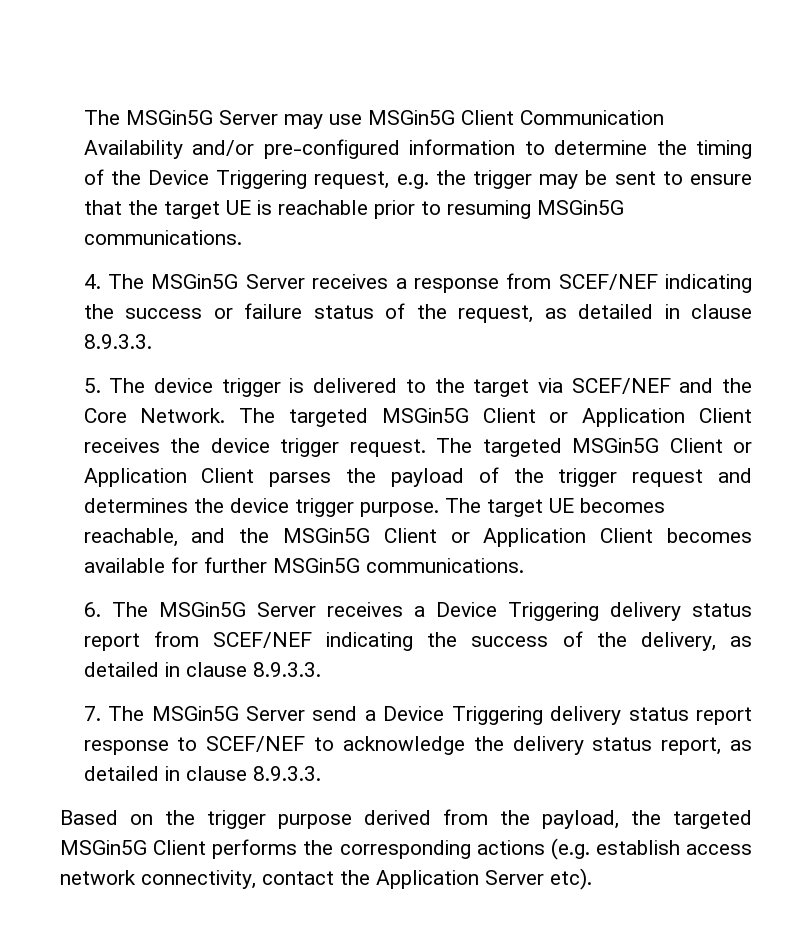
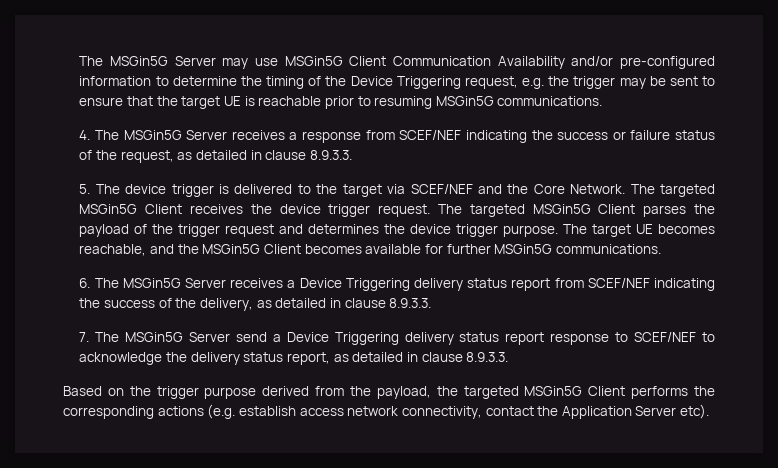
- The targeted MSGin5G Client or Application Client receives the device trigger request.
+ The targeted MSGin5G Client receives the device trigger request.
- The targeted MSGin5G Client or Application Client parses the payload of the trigger request and determines the device trigger purpose.
+ The targeted MSGin5G Client parses the payload of the trigger request and determines the device trigger purpose.
- The target UE becomes reachable, and the MSGin5G Client or Application Client becomes available for further MSGin5G communications.
+ The target UE becomes reachable, and the MSGin5G Client becomes available for further MSGin5G communications.

